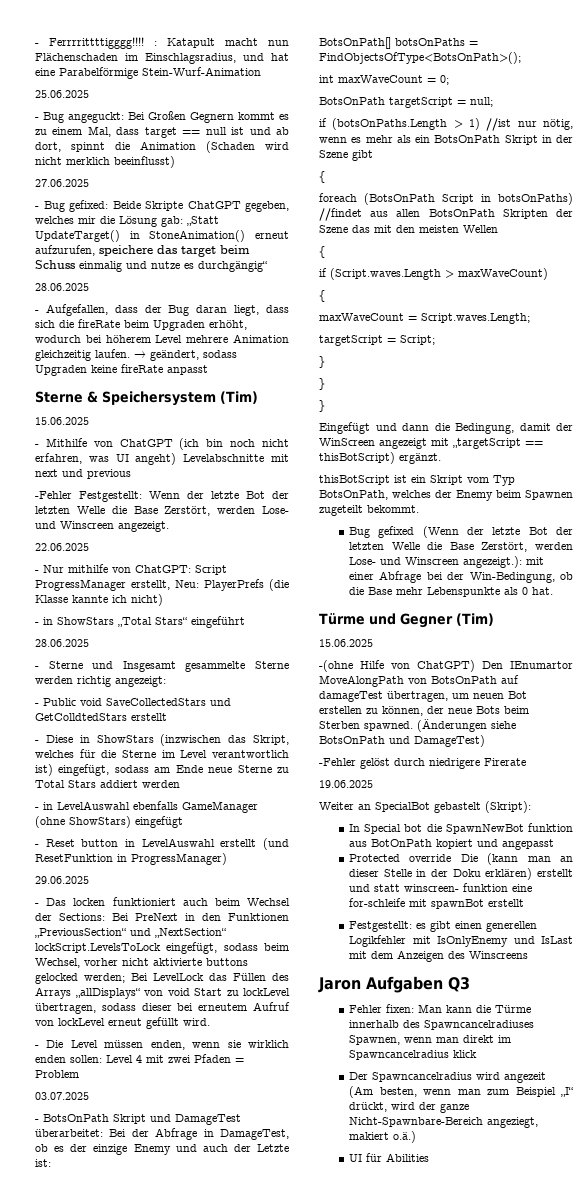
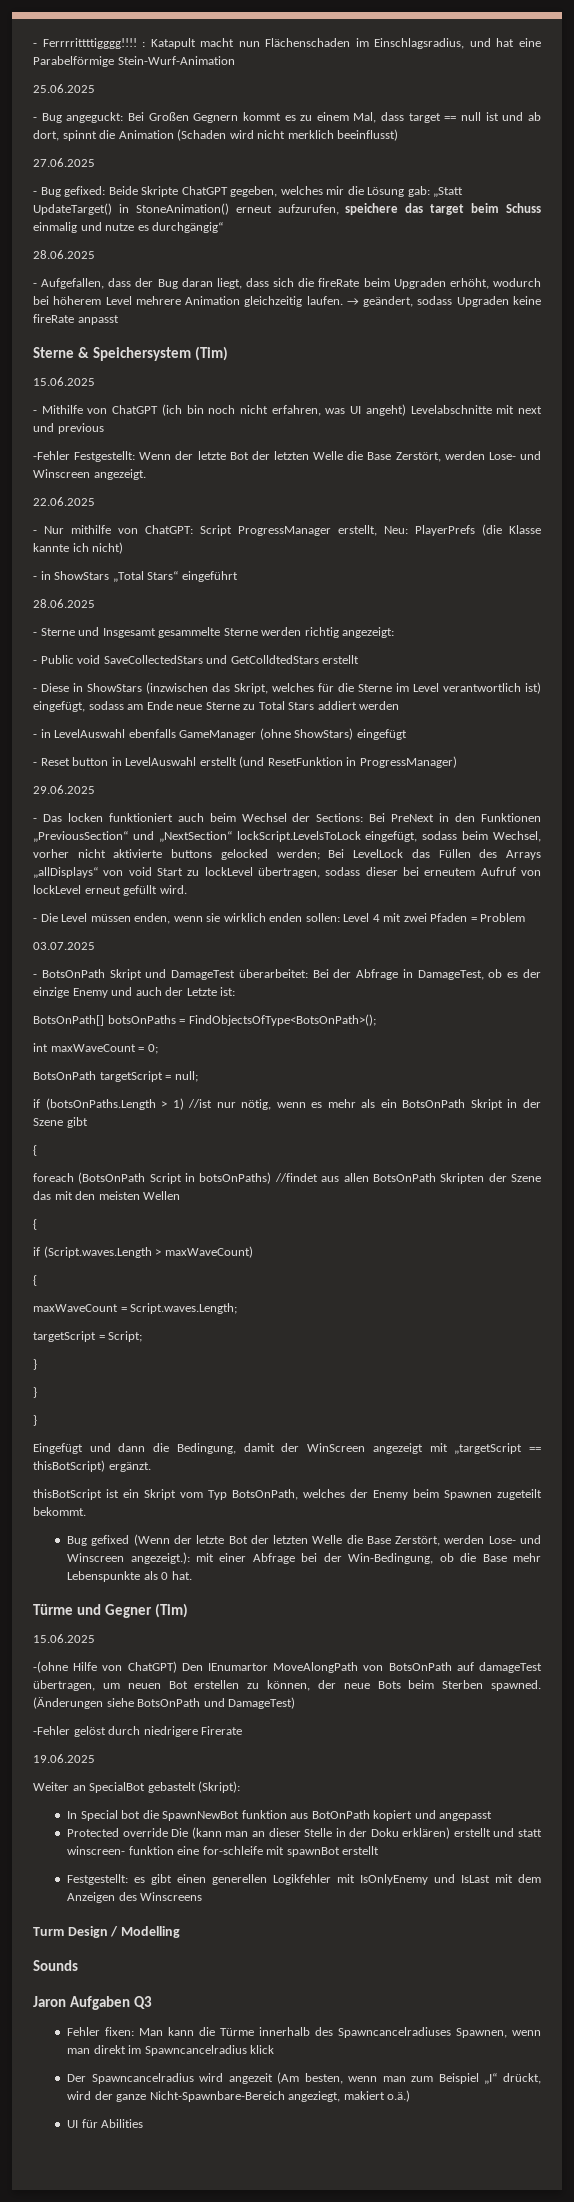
+ Turm Design / Modelling
+ Sounds

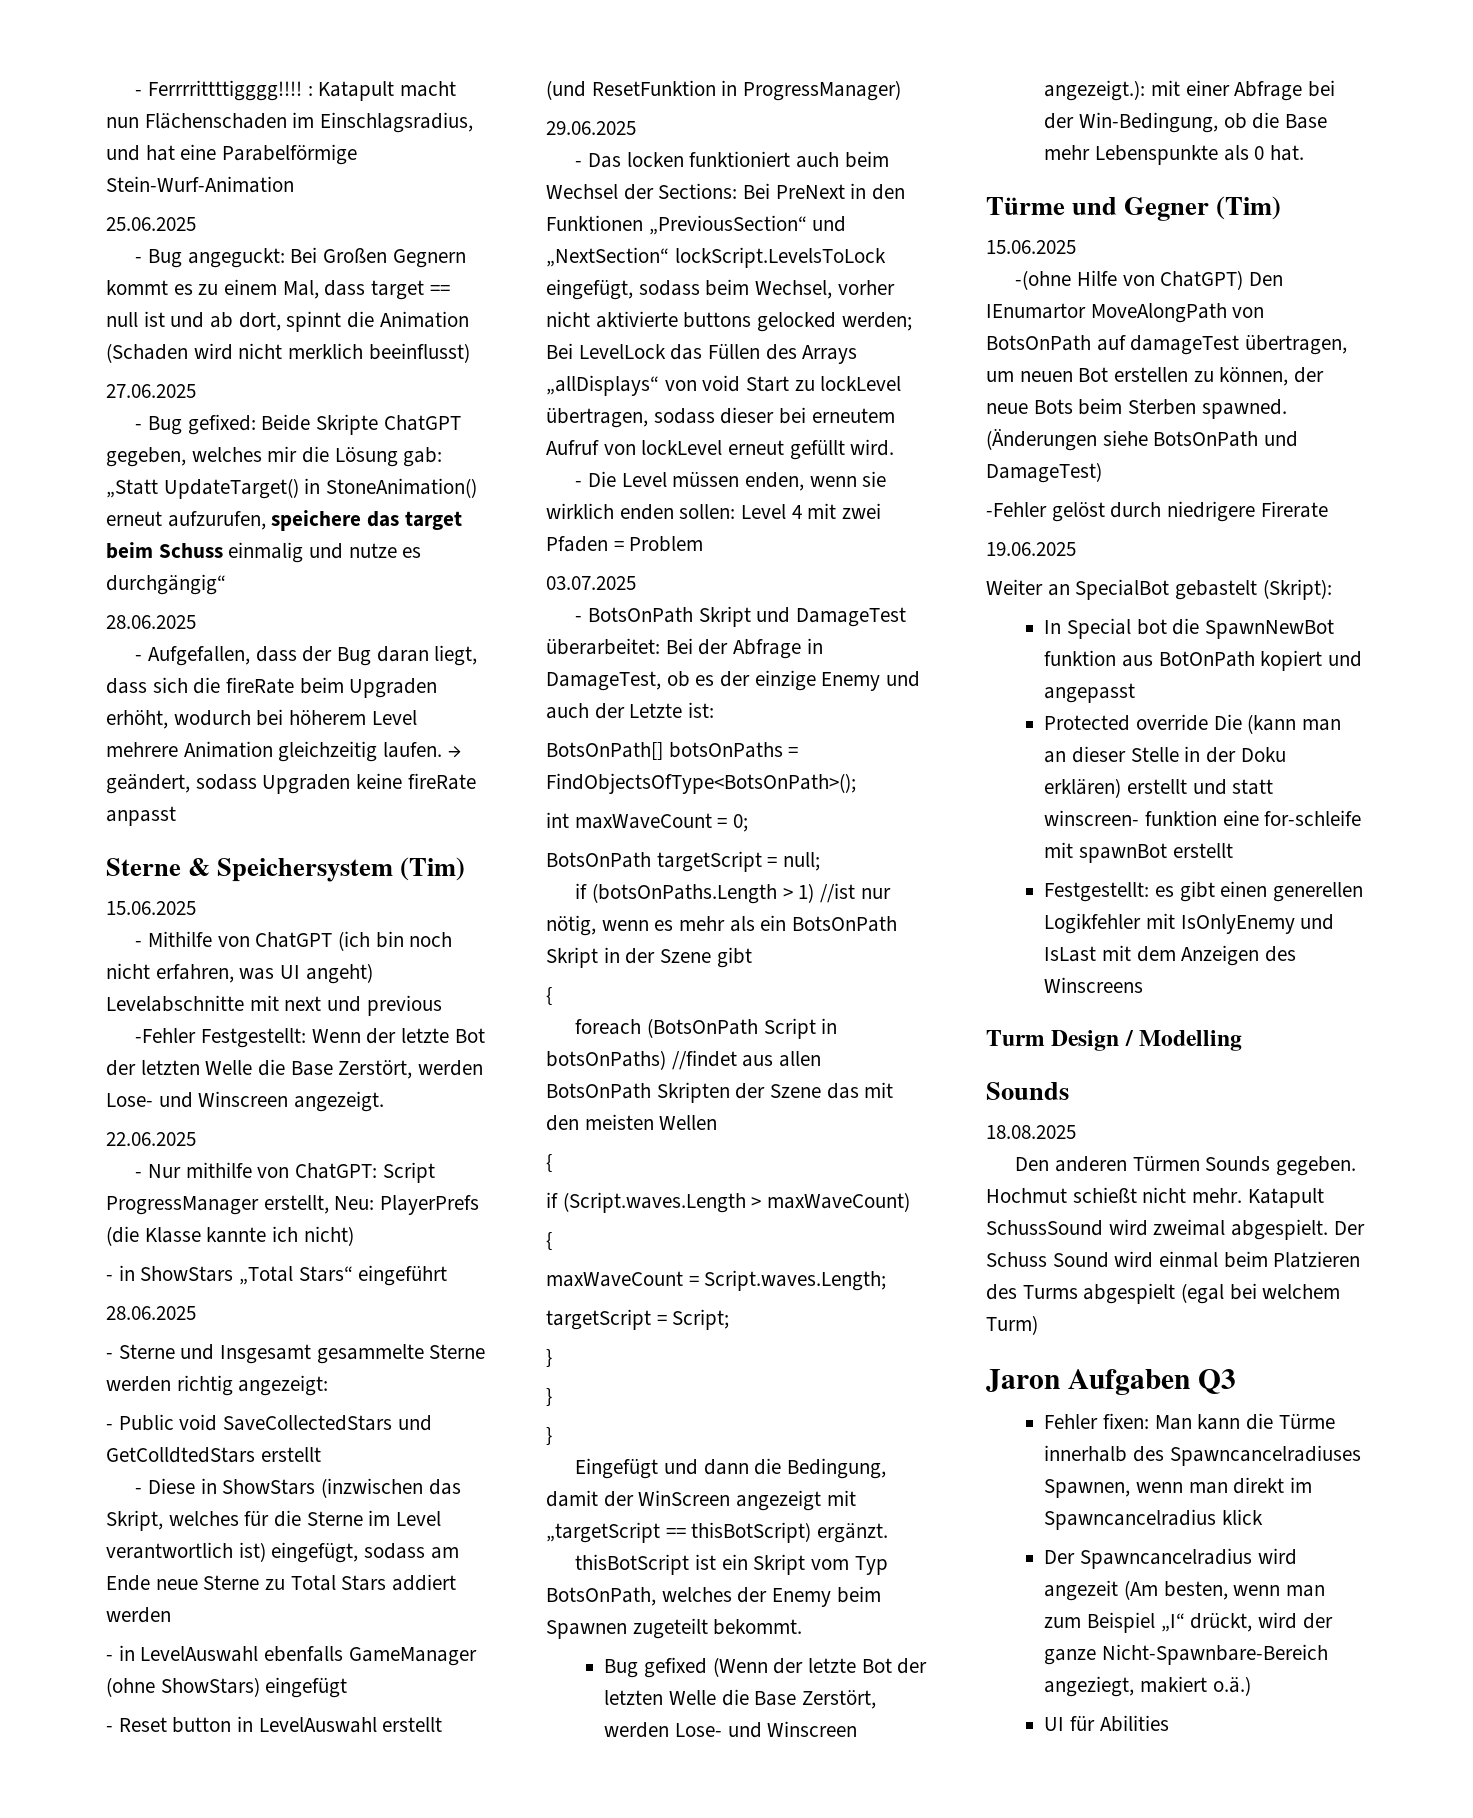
+ 18.08.2025
+ Den anderen Türmen Sounds gegeben. Hochmut schießt nicht mehr. Katapult SchussSound wird zweimal abgespielt. Der Schuss Sound wird einmal beim Platzieren des Turms abgespielt (egal bei welchem Turm)

